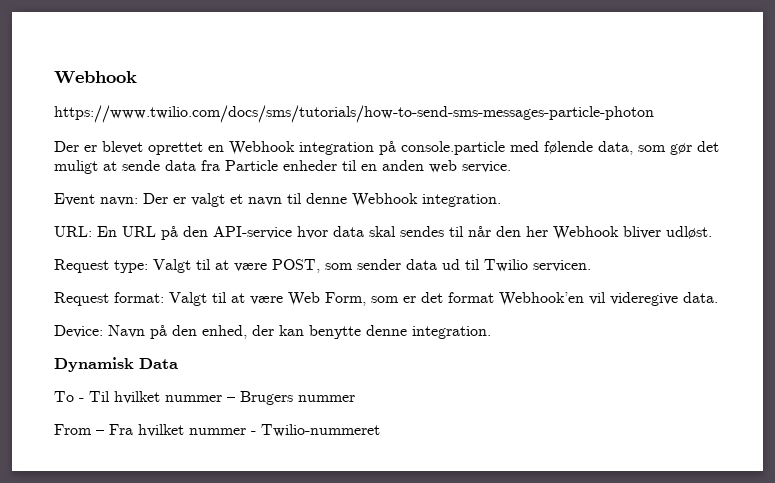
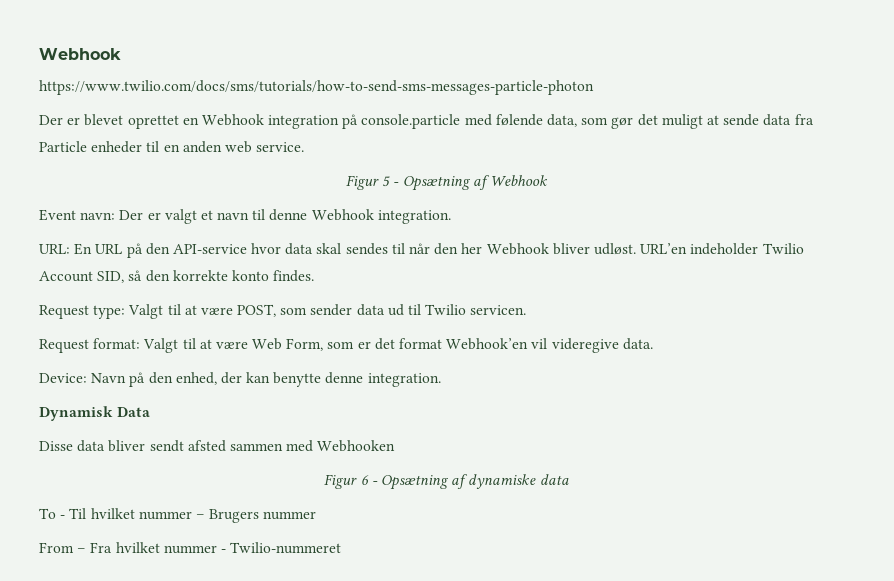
+ Figur 5 - Opsætning af Webhook
+ URL’en indeholder Twilio Account SID, så den korrekte konto findes.
+ Disse data bliver sendt afsted sammen med Webhooken
+ Figur 6 - Opsætning af dynamiske data

